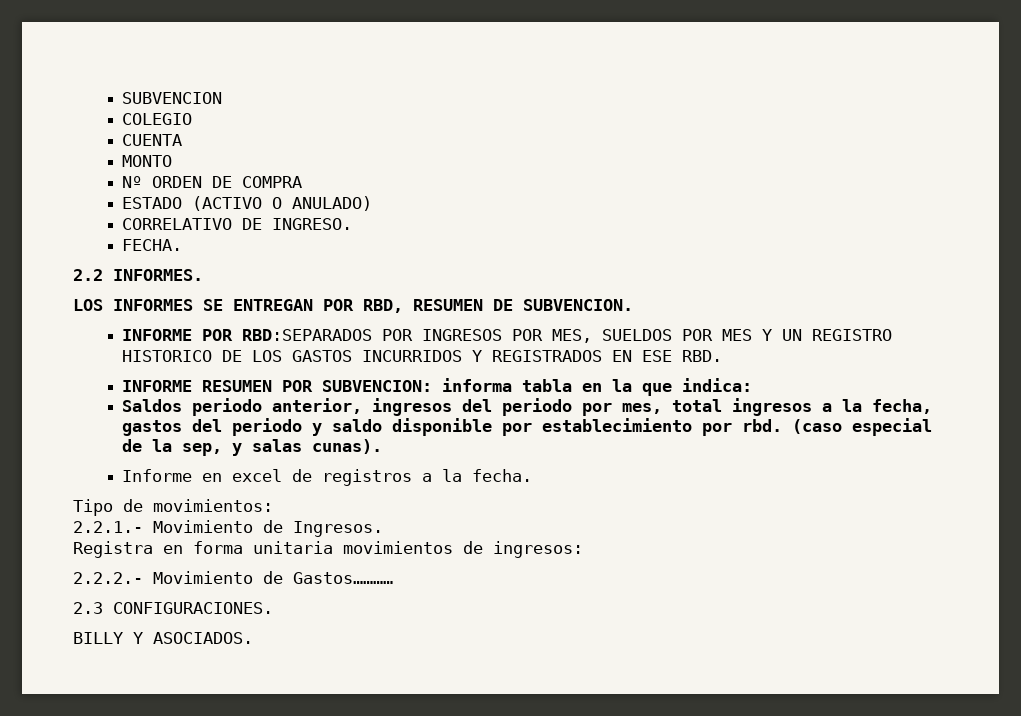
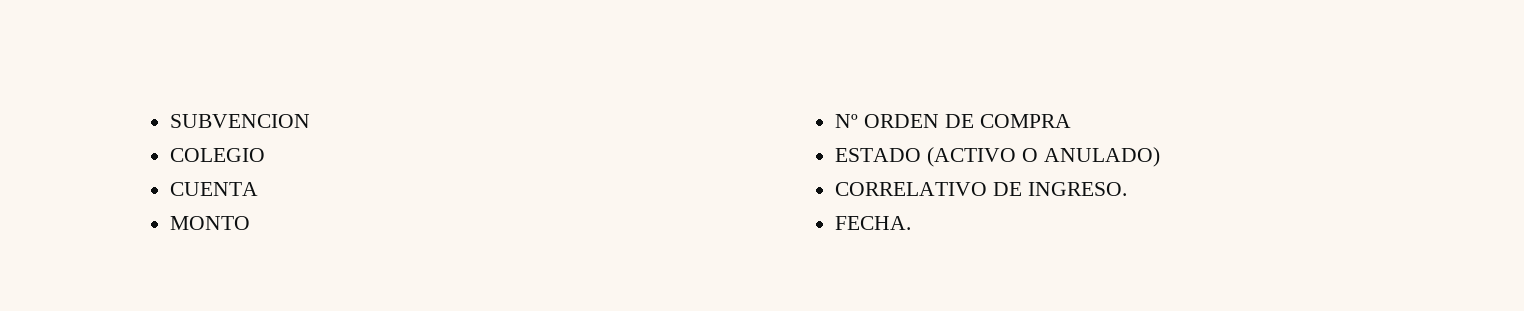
- 2.2 INFORMES.
- LOS INFORMES SE ENTREGAN POR RBD, RESUMEN DE SUBVENCION.
- INFORME POR RBD:SEPARADOS POR INGRESOS POR MES, SUELDOS POR MES Y UN REGISTRO HISTORICO DE LOS GASTOS INCURRIDOS Y REGISTRADOS EN ESE RBD.
- INFORME RESUMEN POR SUBVENCION: informa tabla en la que indica:
- Saldos periodo anterior, ingresos del periodo por mes, total ingresos a la fecha, gastos del periodo y saldo disponible por establecimiento por rbd. (caso especial de la sep, y salas cunas).
- Informe en excel de registros a la fecha.
- Tipo de movimientos:
- 2.2.1.- Movimiento de Ingresos.
- Registra en forma unitaria movimientos de ingresos:
- 2.2.2.- Movimiento de Gastos…………
- 2.3 CONFIGURACIONES.
- BILLY Y ASOCIADOS.

